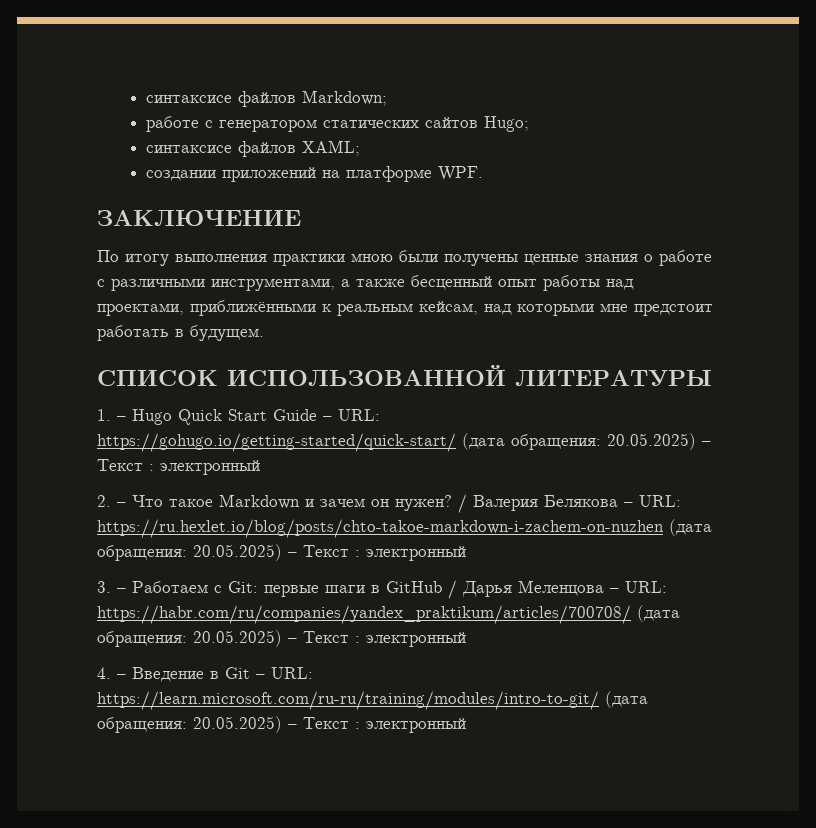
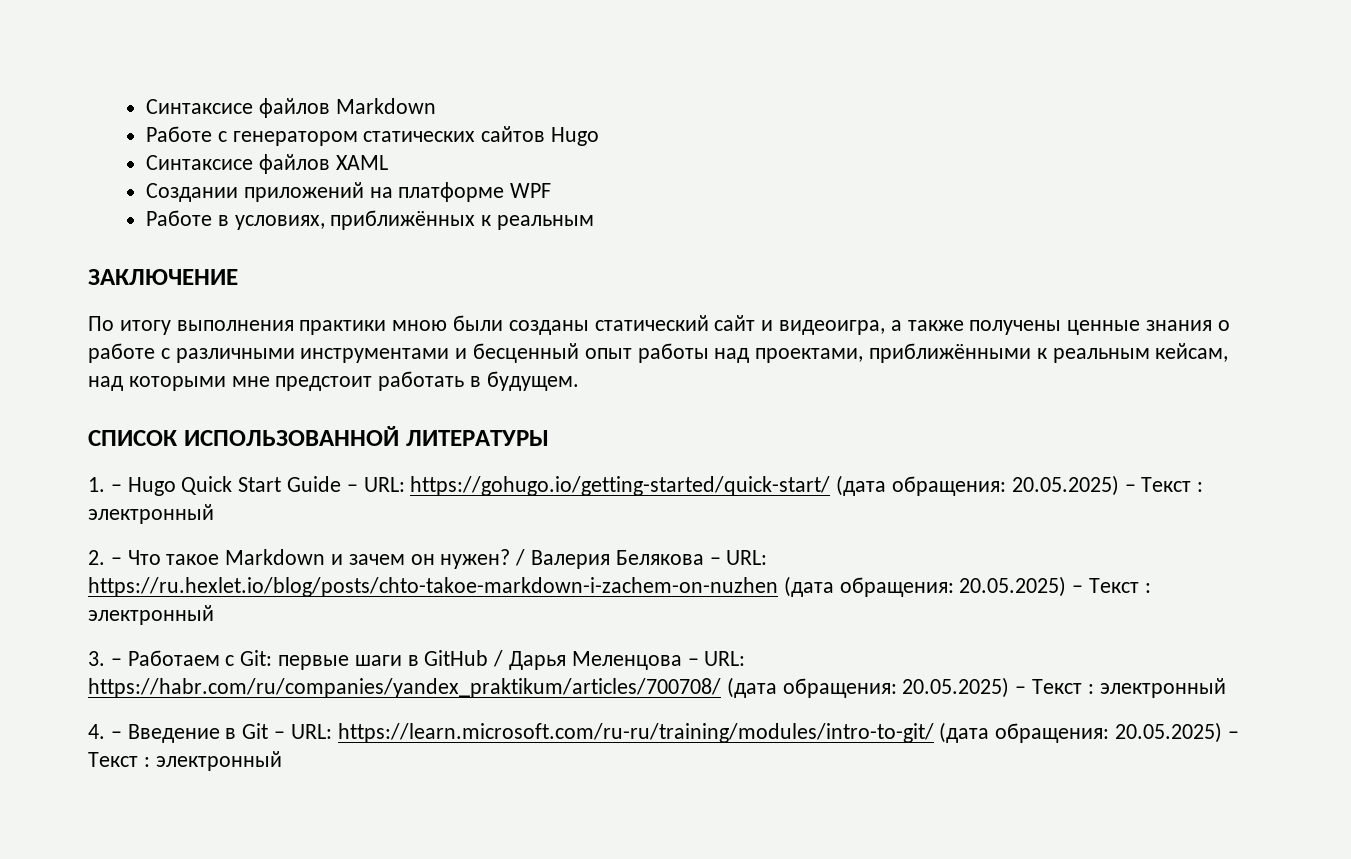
- синтаксисе файлов Markdown;
- работе с генератором статических сайтов Hugo;
- синтаксисе файлов XAML;
- создании приложений на платформе WPF.
+ Синтаксисе файлов Markdown
+ Работе с генератором статических сайтов Hugo
+ Синтаксисе файлов XAML
+ Создании приложений на платформе WPF
+ Работе в условиях, приближённых к реальным
- По итогу выполнения практики мною были получены ценные знания о работе с различными инструментами, а также бесценный опыт работы над проектами, приближёнными к реальным кейсам, над которыми мне предстоит работать в будущем.
+ По итогу выполнения практики мною были созданы статический сайт и видеоигра, а также получены ценные знания о работе с различными инструментами и бесценный опыт работы над проектами, приближёнными к реальным кейсам, над которыми мне предстоит работать в будущем.

